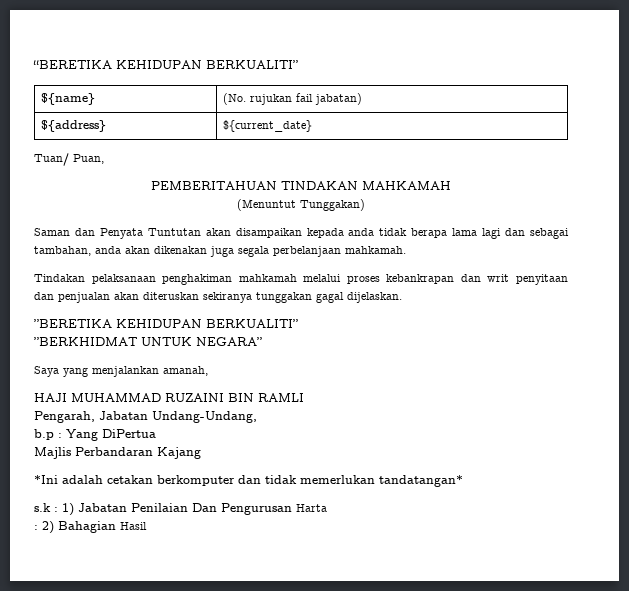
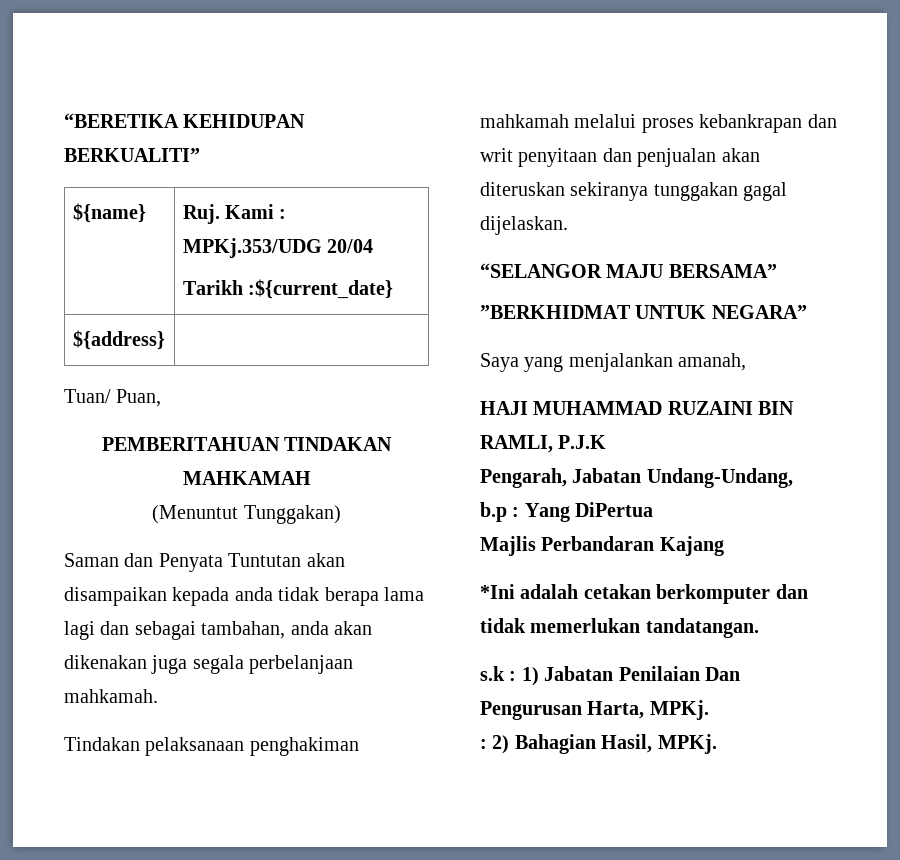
- ${name} | (No. rujukan fail jabatan)
+ ${name} | Ruj. Kami : MPKj.353/UDG 20/04
+ Tarikh :${current_date}
- ${address} | ${current_date}
+ ${address} |
  Tindakan pelaksanaan penghakiman mahkamah melalui proses kebankrapan dan writ penyitaan dan penjualan akan diteruskan sekiranya tunggakan gagal dijelaskan.
- ”BERETIKA KEHIDUPAN BERKUALITI”
+ “SELANGOR MAJU BERSAMA”
- HAJI MUHAMMAD RUZAINI BIN RAMLI
+ HAJI MUHAMMAD RUZAINI BIN RAMLI, P.J.K
- *Ini adalah cetakan berkomputer dan tidak memerlukan tandatangan*
+ *Ini adalah cetakan berkomputer dan tidak memerlukan tandatangan.
- s.k : 1) Jabatan Penilaian Dan Pengurusan Harta
+ s.k : 1) Jabatan Penilaian Dan Pengurusan Harta, MPKj.
- : 2) Bahagian Hasil
+ : 2) Bahagian Hasil, MPKj.

